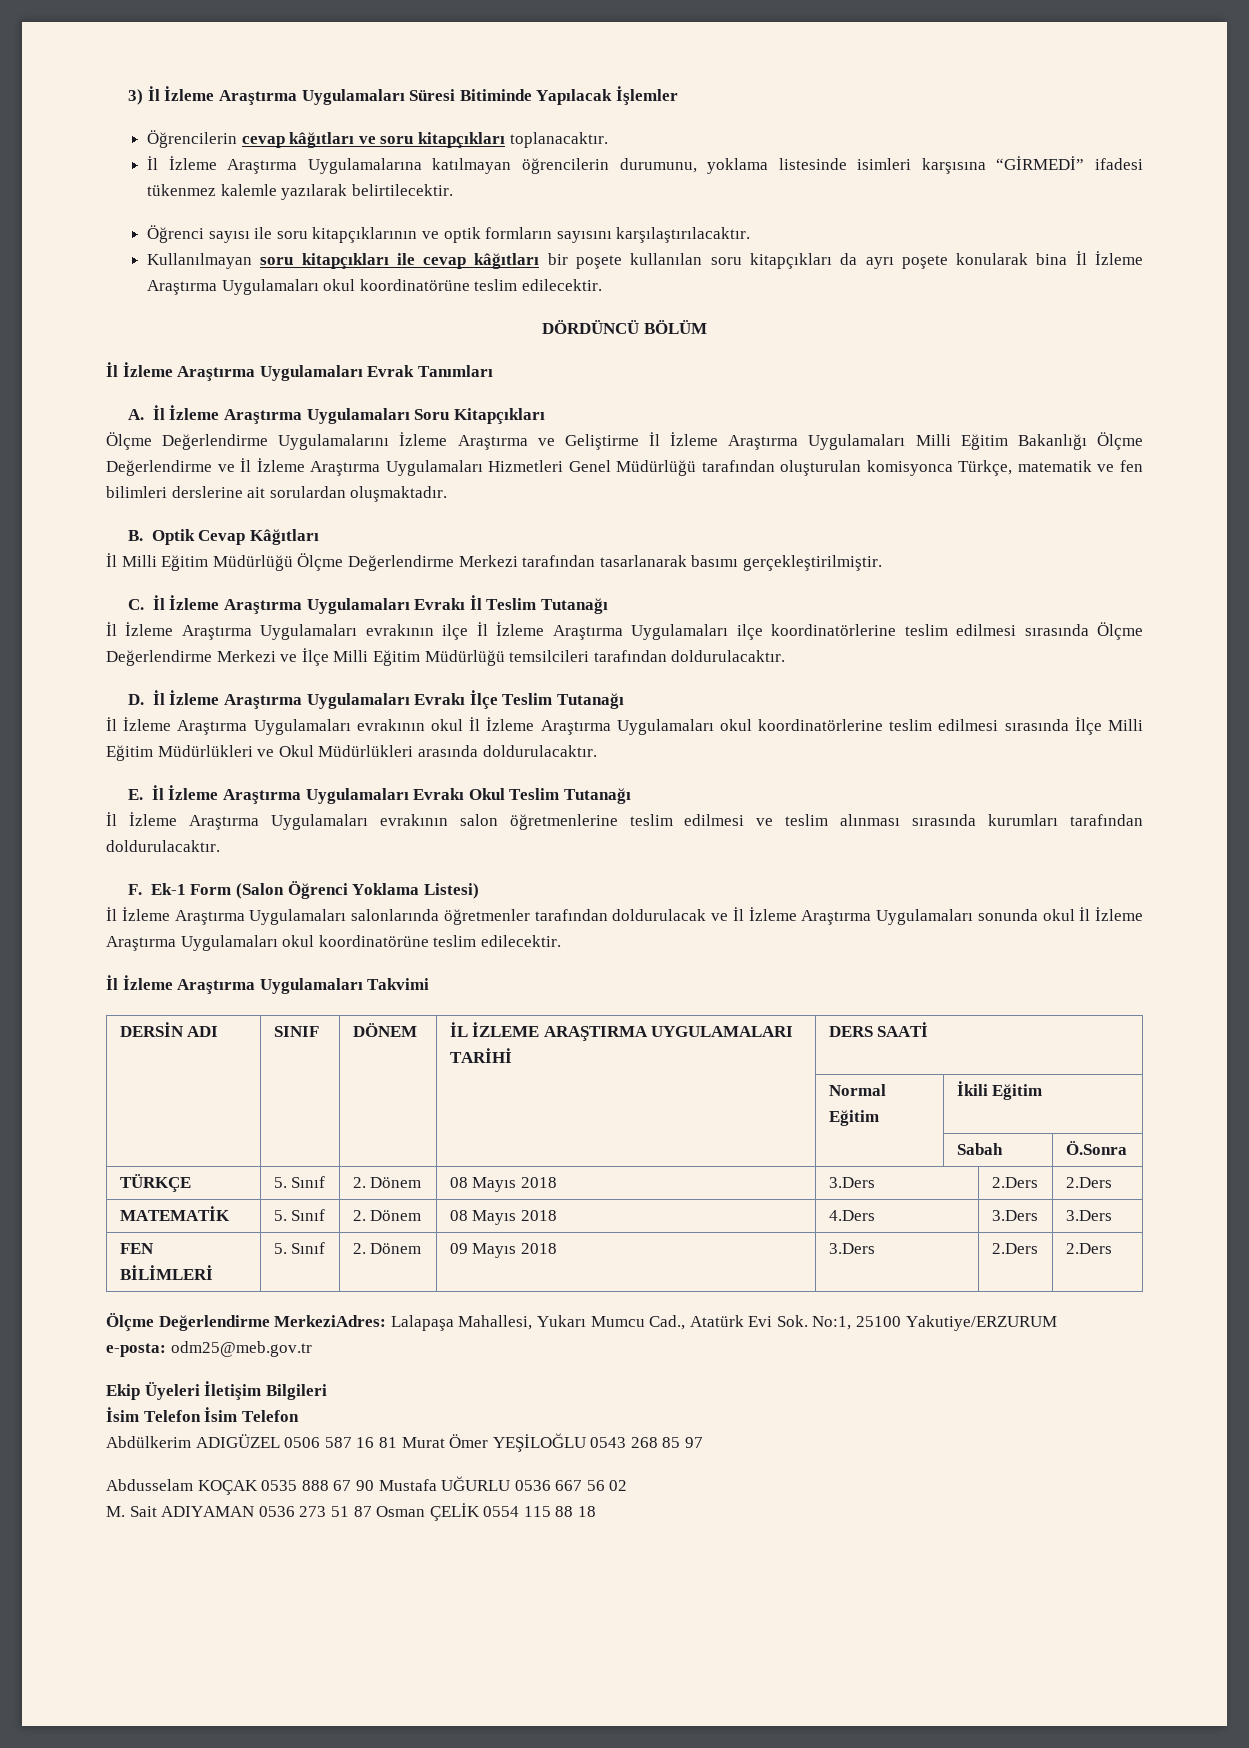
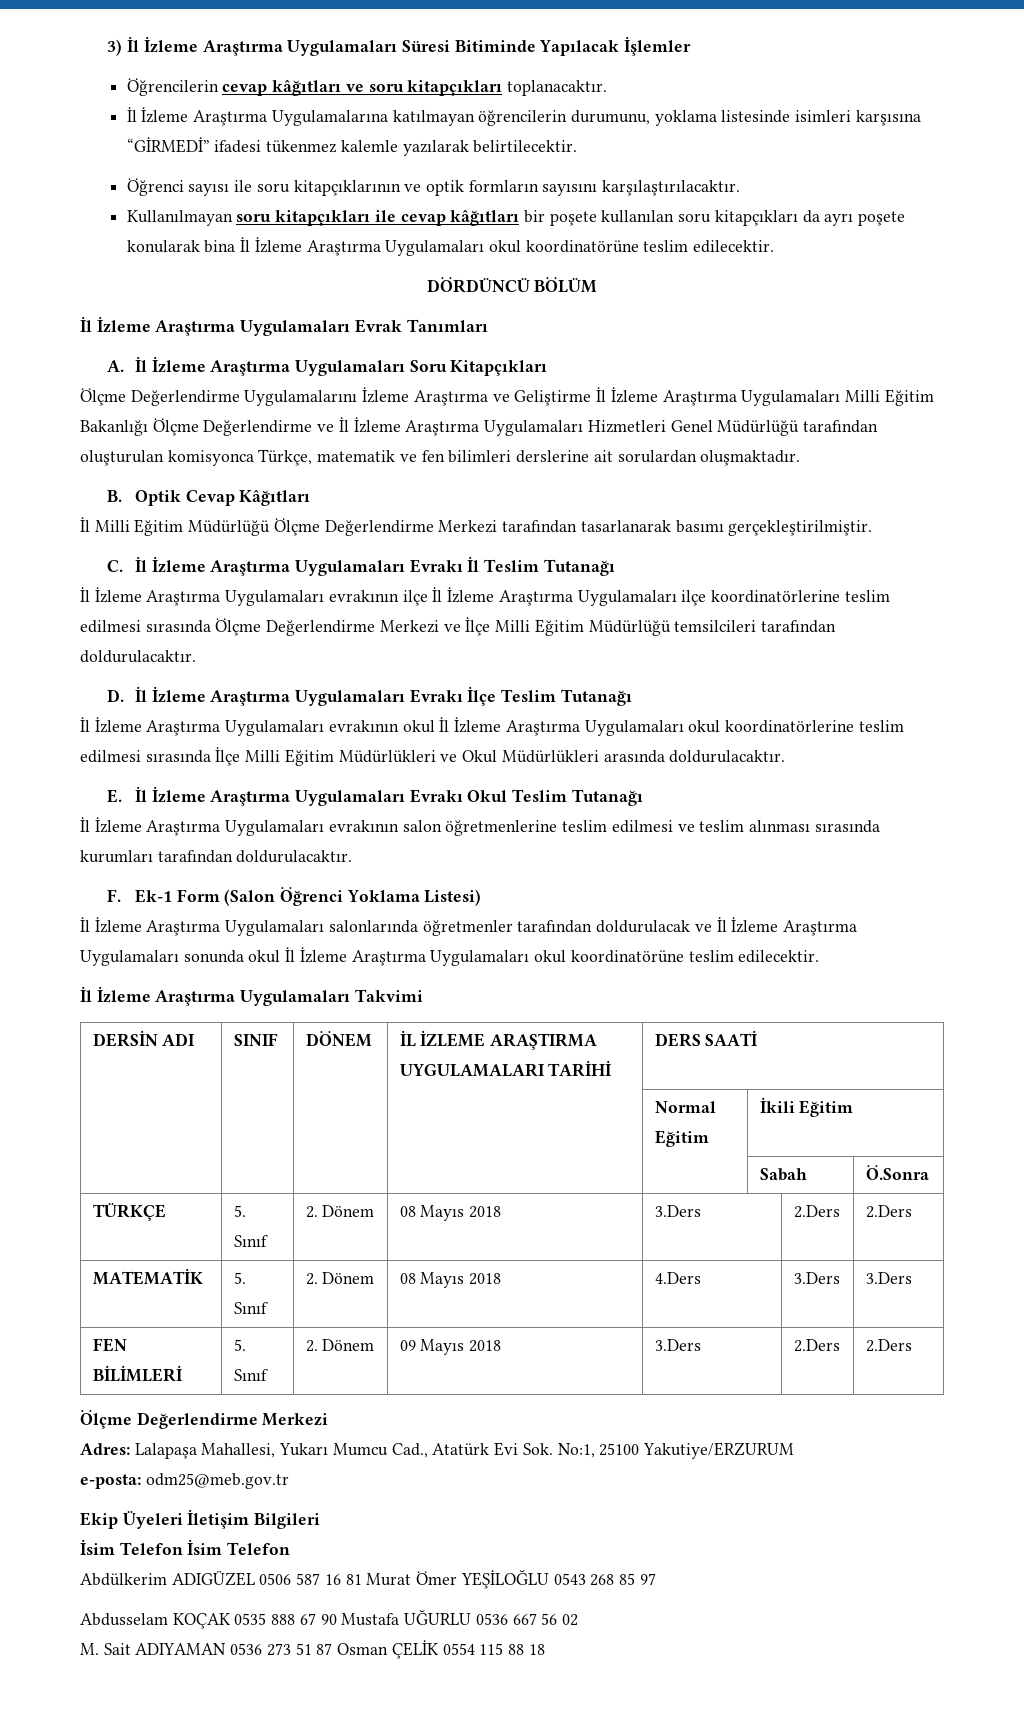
  FEN BİLİMLERİ | 5. Sınıf | 2. Dönem | 09 Mayıs 2018 | 3.Ders | 2.Ders | 2.Ders
- Ölçme Değerlendirme MerkeziAdres: Lalapaşa Mahallesi, Yukarı Mumcu Cad., Atatürk Evi Sok. No:1, 25100 Yakutiye/ERZURUM
+ Ölçme Değerlendirme Merkezi
+ Adres: Lalapaşa Mahallesi, Yukarı Mumcu Cad., Atatürk Evi Sok. No:1, 25100 Yakutiye/ERZURUM

